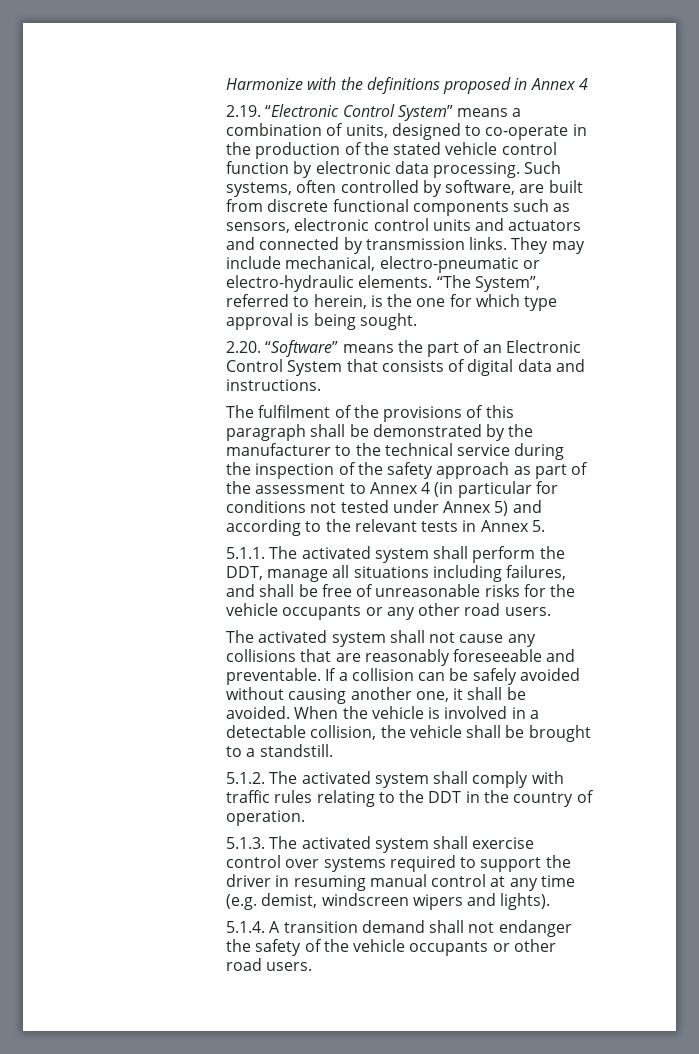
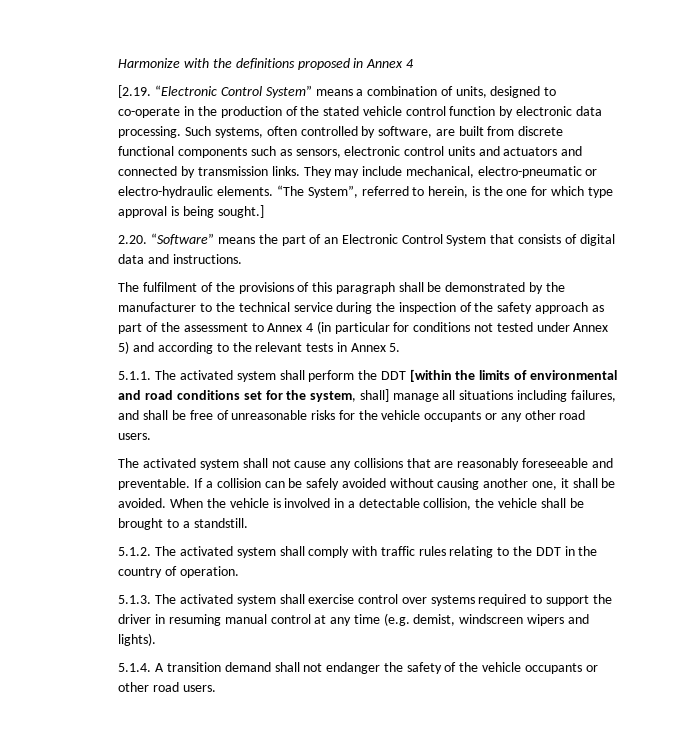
- 2.19. “Electronic Control System” means a combination of units, designed to co-operate in the production of the stated vehicle control function by electronic data processing.
+ [2.19. “Electronic Control System” means a combination of units, designed to co-operate in the production of the stated vehicle control function by electronic data processing.
- “The System”, referred to herein, is the one for which type approval is being sought.
+ “The System”, referred to herein, is the one for which type approval is being sought.]
- 5.1.1. The activated system shall perform the DDT, manage all situations including failures, and shall be free of unreasonable risks for the vehicle occupants or any other road users.
+ 5.1.1. The activated system shall perform the DDT [within the limits of environmental and road conditions set for the system, shall] manage all situations including failures, and shall be free of unreasonable risks for the vehicle occupants or any other road users.

